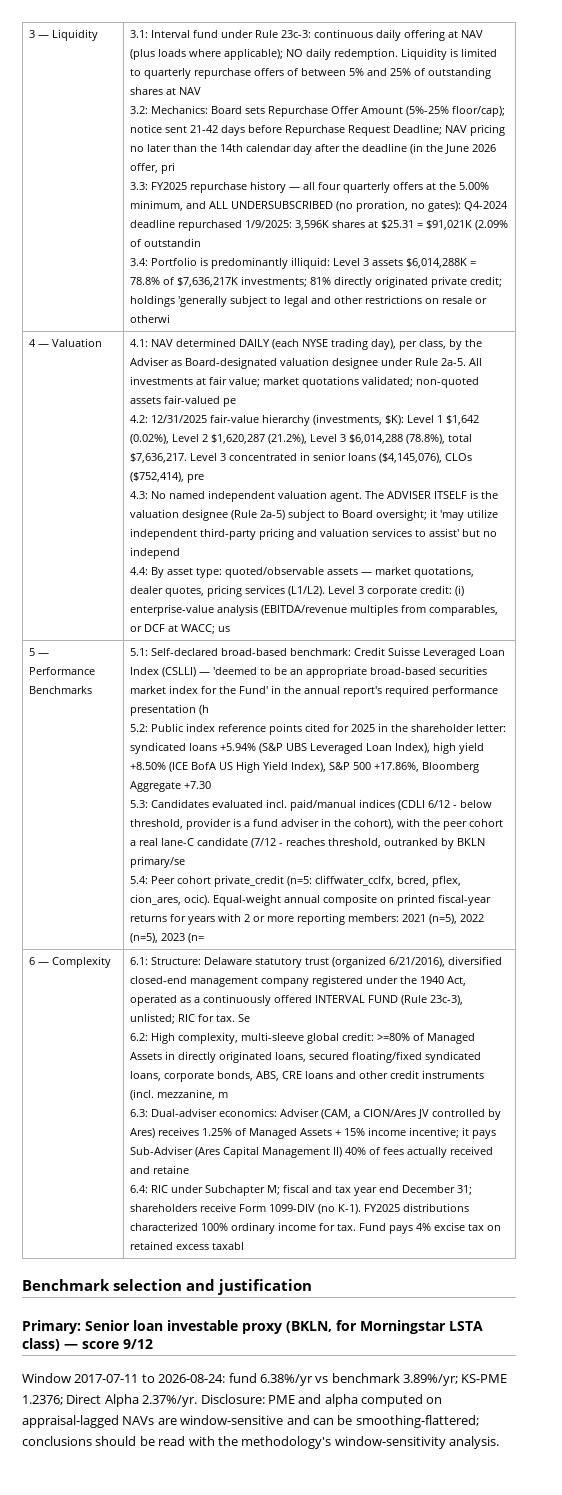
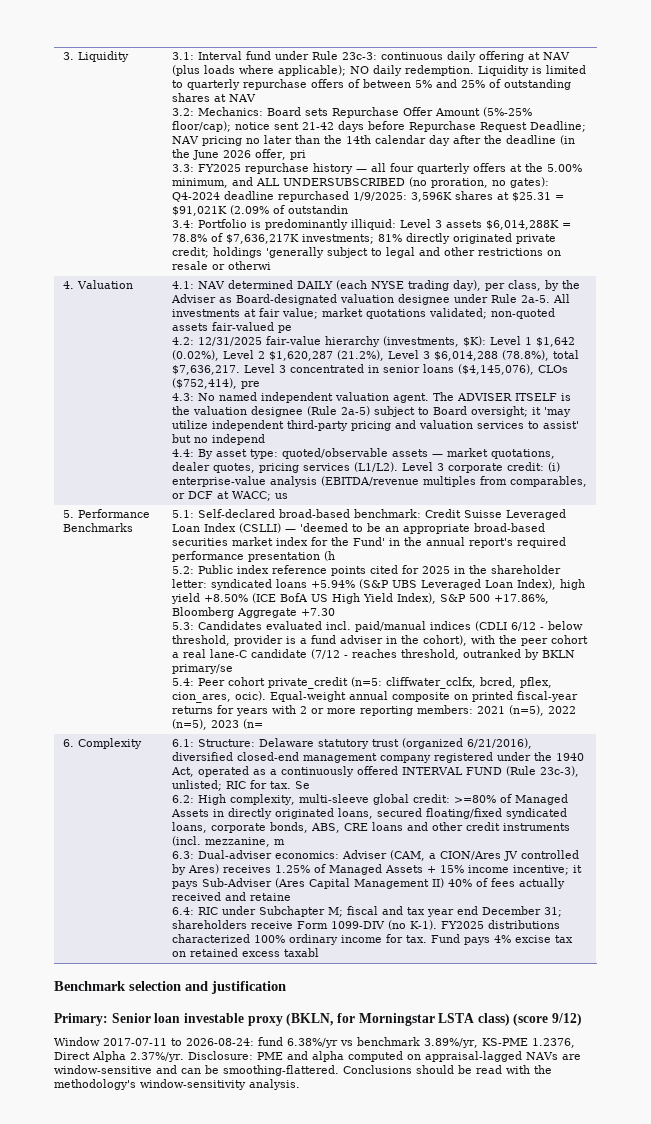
- 3 — Liquidity
+ 3. Liquidity
- 4 — Valuation
+ 4. Valuation
- 5 — Performance Benchmarks
+ 5. Performance Benchmarks
- 6 — Complexity
+ 6. Complexity
- Primary: Senior loan investable proxy (BKLN, for Morningstar LSTA class) — score 9/12
+ Primary: Senior loan investable proxy (BKLN, for Morningstar LSTA class) (score 9/12)
- Window 2017-07-11 to 2026-08-24: fund 6.38%/yr vs benchmark 3.89%/yr; KS-PME 1.2376; Direct Alpha 2.37%/yr. Disclosure: PME and alpha computed on appraisal-lagged NAVs are window-sensitive and can be smoothing-flattered; conclusions should be read with the methodology's window-sensitivity analysis.
+ Window 2017-07-11 to 2026-08-24: fund 6.38%/yr vs benchmark 3.89%/yr, KS-PME 1.2376, Direct Alpha 2.37%/yr. Disclosure: PME and alpha computed on appraisal-lagged NAVs are window-sensitive and can be smoothing-flattered. Conclusions should be read with the methodology's window-sensitivity analysis.

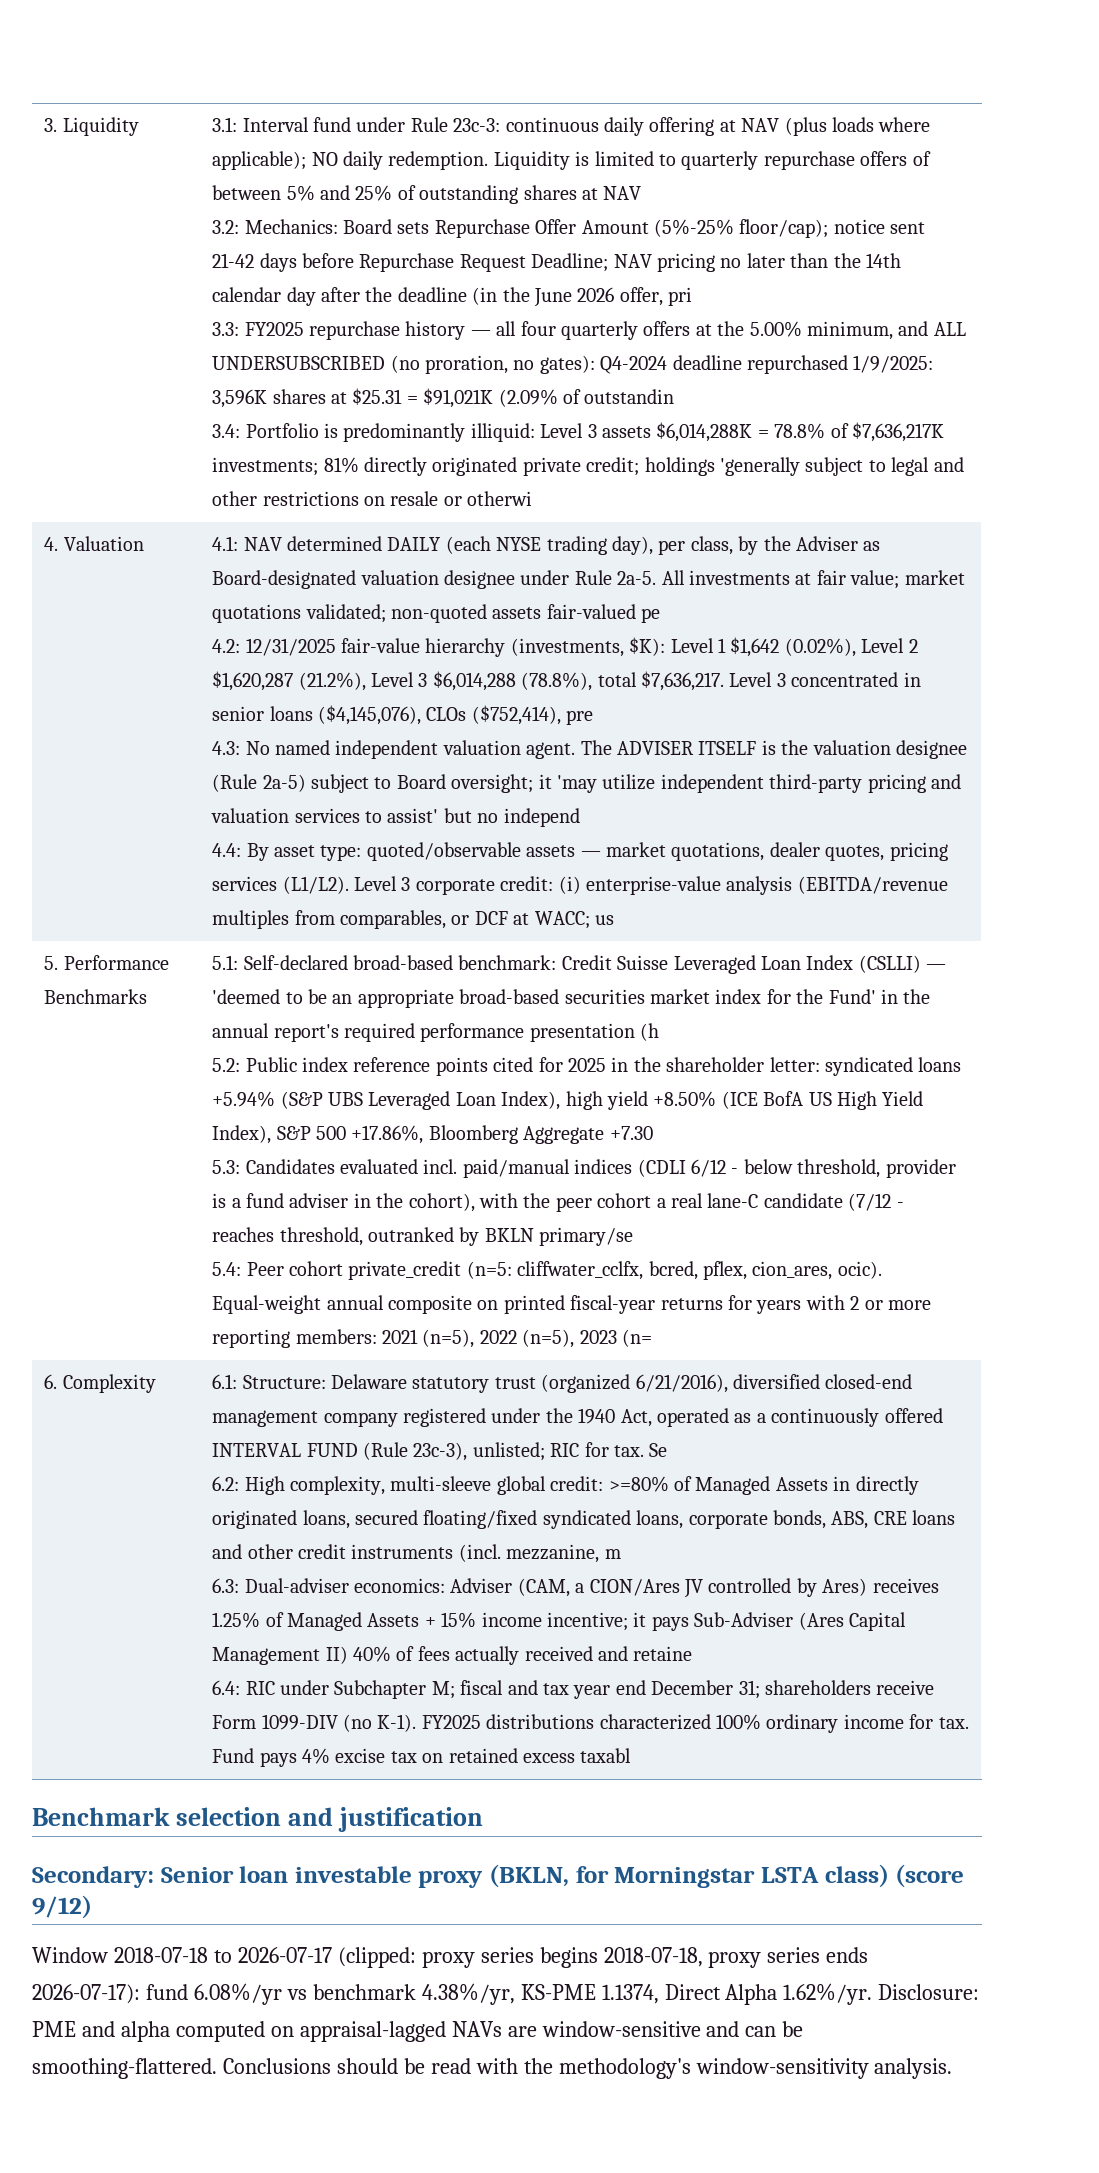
- Primary: Senior loan investable proxy (BKLN, for Morningstar LSTA class) (score 9/12)
+ Secondary: Senior loan investable proxy (BKLN, for Morningstar LSTA class) (score 9/12)
- Window 2017-07-11 to 2026-08-24: fund 6.38%/yr vs benchmark 3.89%/yr, KS-PME 1.2376, Direct Alpha 2.37%/yr. Disclosure: PME and alpha computed on appraisal-lagged NAVs are window-sensitive and can be smoothing-flattered.
+ Window 2018-07-18 to 2026-07-17 (clipped: proxy series begins 2018-07-18, proxy series ends 2026-07-17): fund 6.08%/yr vs benchmark 4.38%/yr, KS-PME 1.1374, Direct Alpha 1.62%/yr. Disclosure: PME and alpha computed on appraisal-lagged NAVs are window-sensitive and can be smoothing-flattered.

